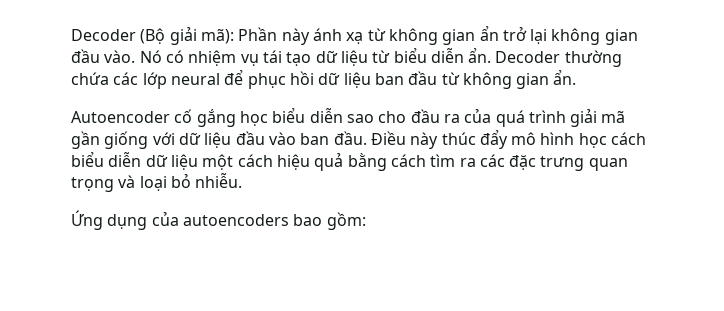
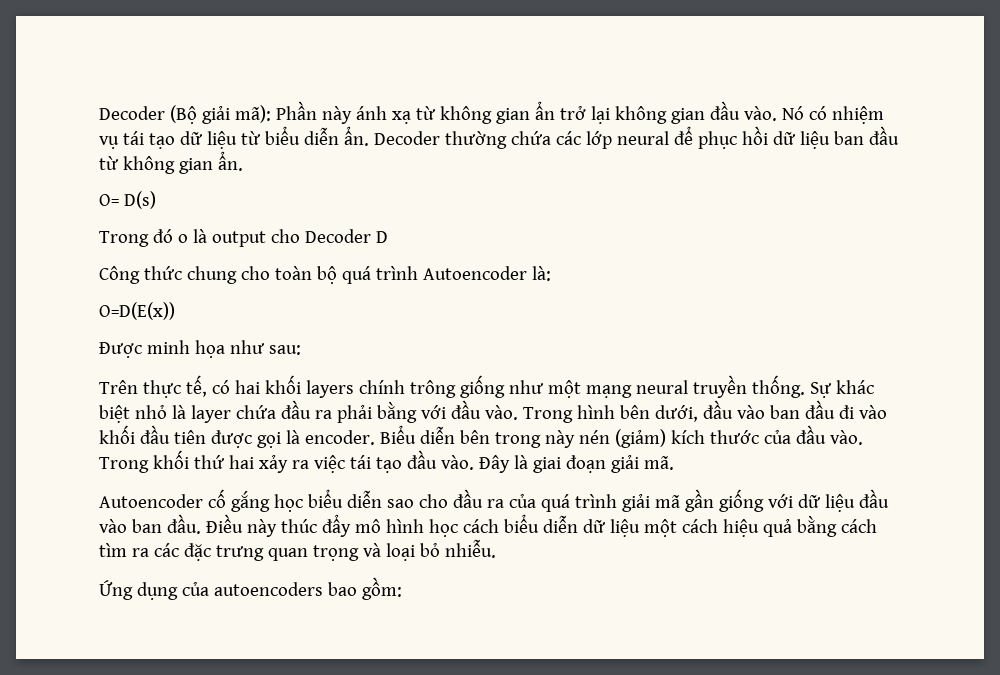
+ O= D(s)
+ Trong đó o là output cho Decoder D
+ Công thức chung cho toàn bộ quá trình Autoencoder là:
+ O=D(E(x))
+ Được minh họa như sau:
+ Trên thực tế, có hai khối layers chính trông giống như một mạng neural truyền thống. Sự khác biệt nhỏ là layer chứa đầu ra phải bằng với đầu vào. Trong hình bên dưới, đầu vào ban đầu đi vào khối đầu tiên được gọi là encoder. Biểu diễn bên trong này nén (giảm) kích thước của đầu vào. Trong khối thứ hai xảy ra việc tái tạo đầu vào. Đây là giai đoạn giải mã.

